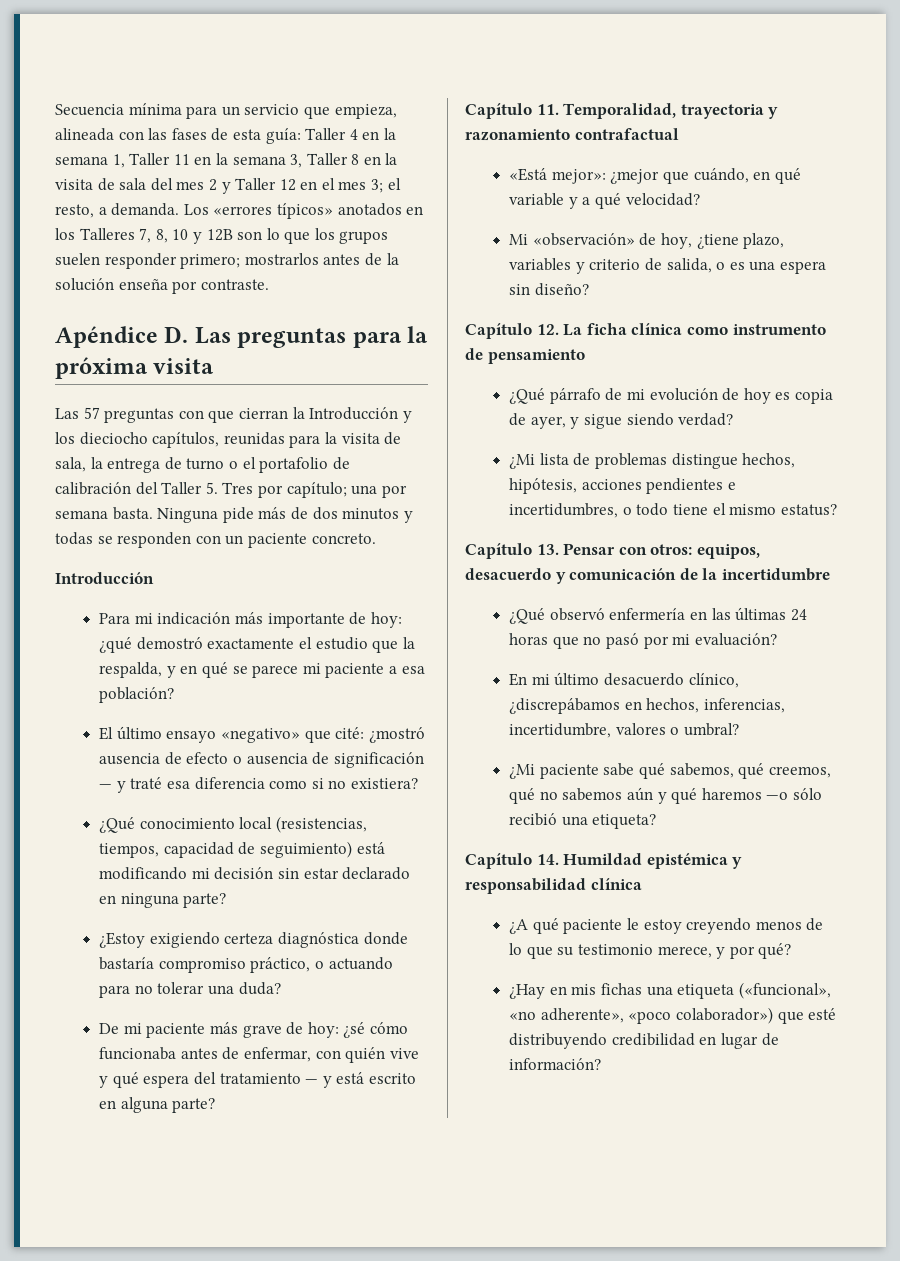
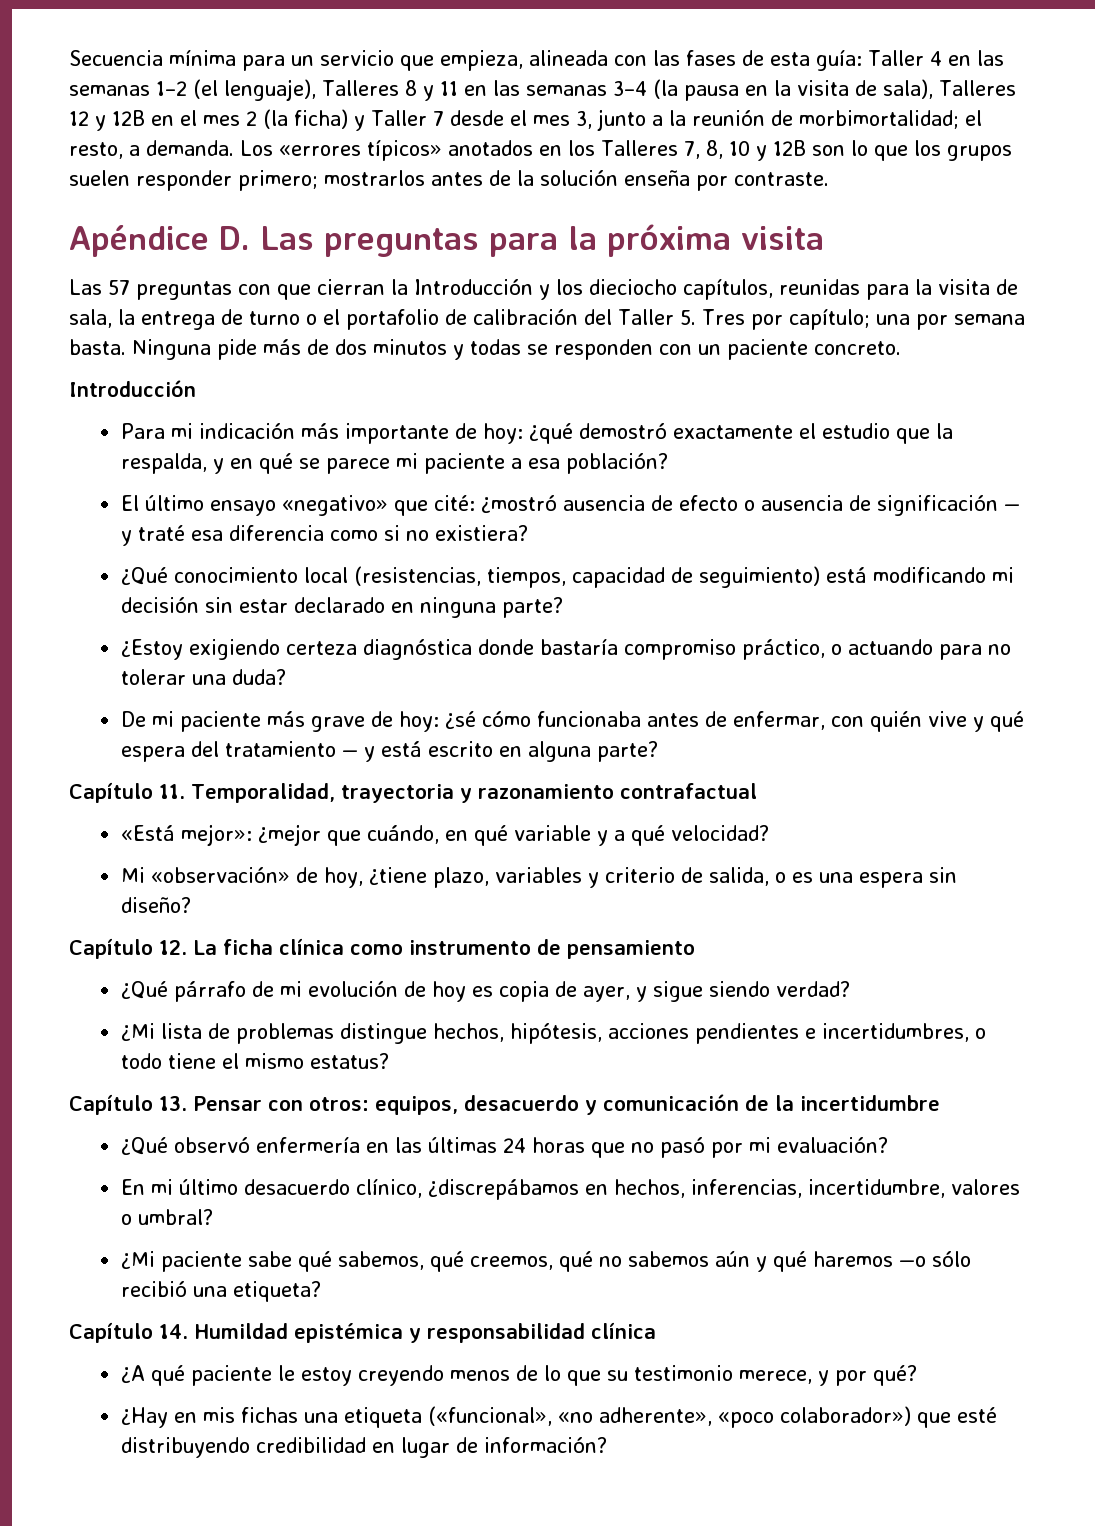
- Secuencia mínima para un servicio que empieza, alineada con las fases de esta guía: Taller 4 en la semana 1, Taller 11 en la semana 3, Taller 8 en la visita de sala del mes 2 y Taller 12 en el mes 3; el resto, a demanda.
+ Secuencia mínima para un servicio que empieza, alineada con las fases de esta guía: Taller 4 en las semanas 1–2 (el lenguaje), Talleres 8 y 11 en las semanas 3–4 (la pausa en la visita de sala), Talleres 12 y 12B en el mes 2 (la ficha) y Taller 7 desde el mes 3, junto a la reunión de morbimortalidad; el resto, a demanda.

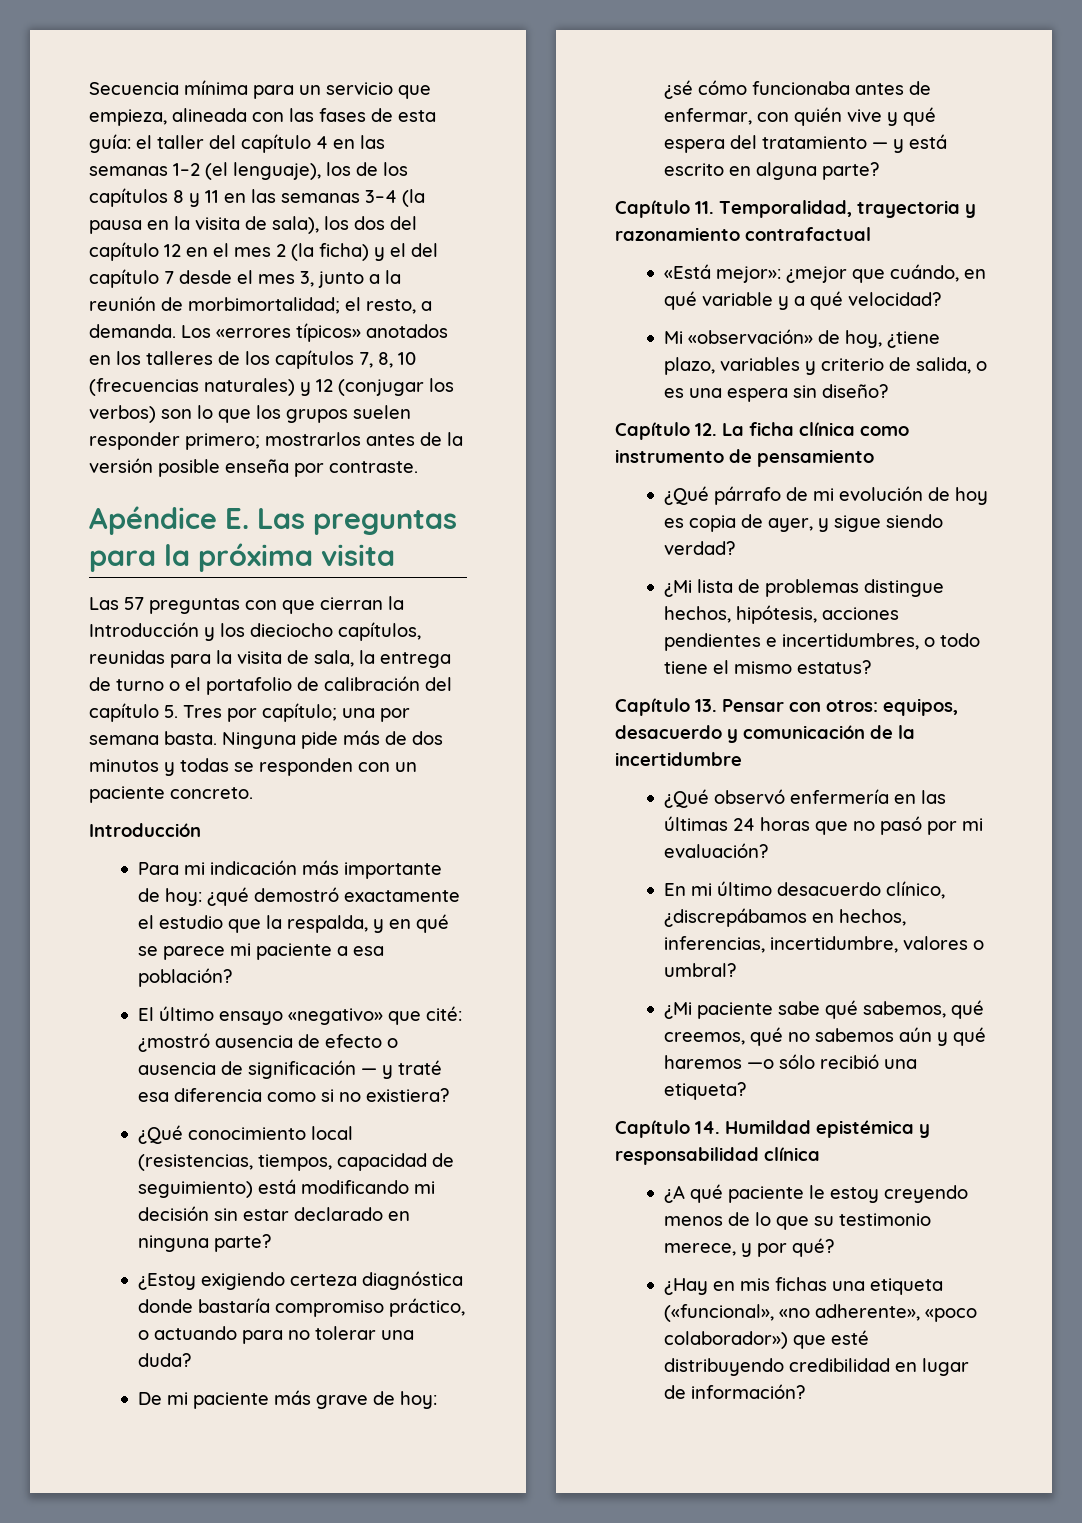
- Secuencia mínima para un servicio que empieza, alineada con las fases de esta guía: Taller 4 en las semanas 1–2 (el lenguaje), Talleres 8 y 11 en las semanas 3–4 (la pausa en la visita de sala), Talleres 12 y 12B en el mes 2 (la ficha) y Taller 7 desde el mes 3, junto a la reunión de morbimortalidad; el resto, a demanda.
+ Secuencia mínima para un servicio que empieza, alineada con las fases de esta guía: el taller del capítulo 4 en las semanas 1–2 (el lenguaje), los de los capítulos 8 y 11 en las semanas 3–4 (la pausa en la visita de sala), los dos del capítulo 12 en el mes 2 (la ficha) y el del capítulo 7 desde el mes 3, junto a la reunión de morbimortalidad; el resto, a demanda.
- Los «errores típicos» anotados en los Talleres 7, 8, 10 y 12B son lo que los grupos suelen responder primero; mostrarlos antes de la solución enseña por contraste.
+ Los «errores típicos» anotados en los talleres de los capítulos 7, 8, 10 (frecuencias naturales) y 12 (conjugar los verbos) son lo que los grupos suelen responder primero; mostrarlos antes de la versión posible enseña por contraste.
- Apéndice D. Las preguntas para la próxima visita
+ Apéndice E. Las preguntas para la próxima visita
- Las 57 preguntas con que cierran la Introducción y los dieciocho capítulos, reunidas para la visita de sala, la entrega de turno o el portafolio de calibración del Taller 5. Tres por capítulo; una por semana basta.
+ Las 57 preguntas con que cierran la Introducción y los dieciocho capítulos, reunidas para la visita de sala, la entrega de turno o el portafolio de calibración del capítulo 5. Tres por capítulo; una por semana basta.

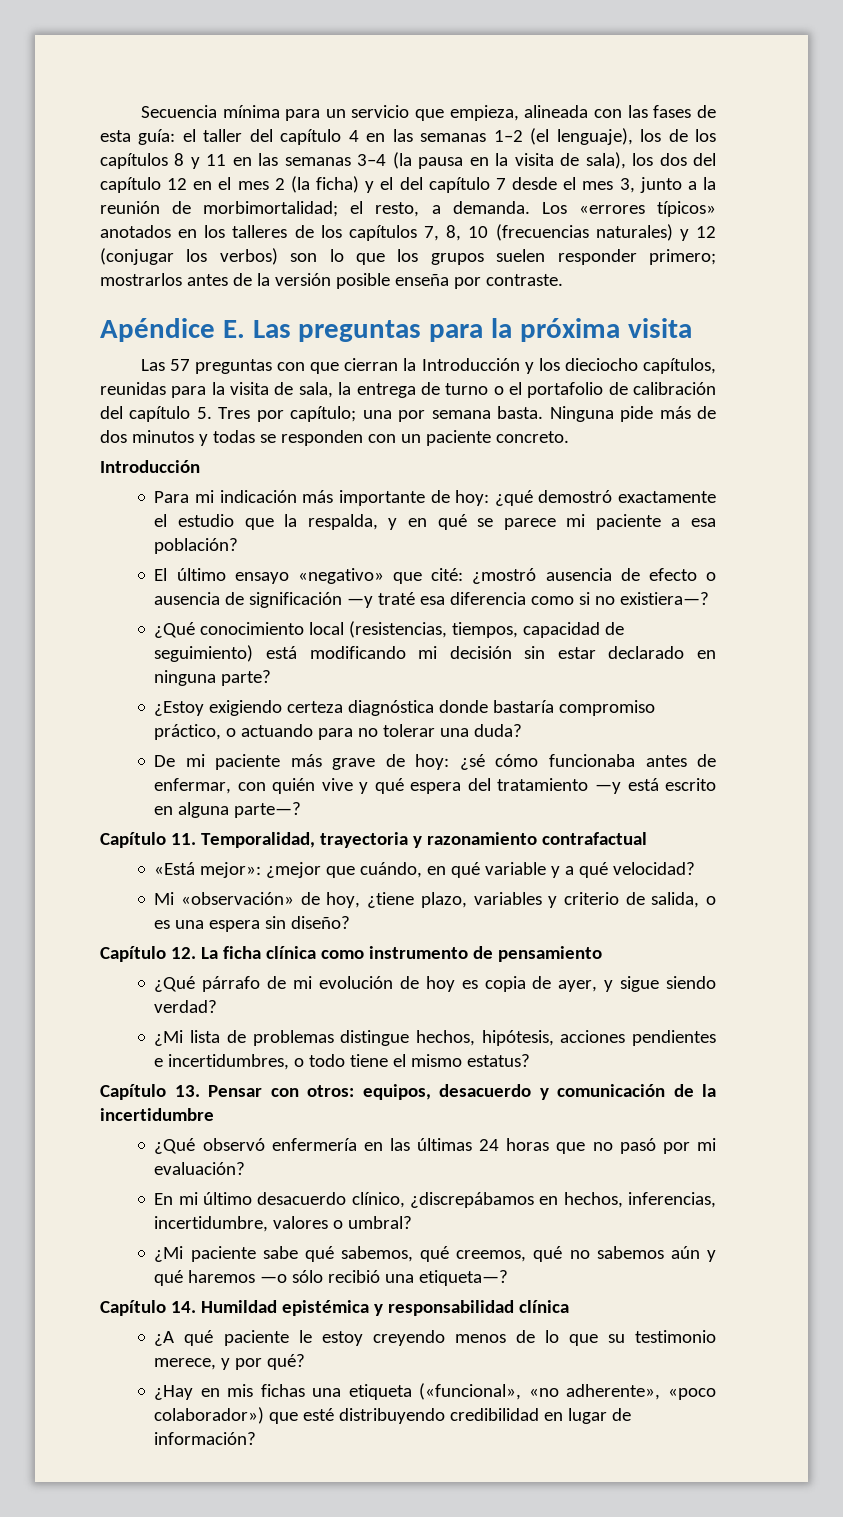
- El último ensayo «negativo» que cité: ¿mostró ausencia de efecto o ausencia de significación — y traté esa diferencia como si no existiera?
+ El último ensayo «negativo» que cité: ¿mostró ausencia de efecto o ausencia de significación —y traté esa diferencia como si no existiera—?
- De mi paciente más grave de hoy: ¿sé cómo funcionaba antes de enfermar, con quién vive y qué espera del tratamiento — y está escrito en alguna parte?
+ De mi paciente más grave de hoy: ¿sé cómo funcionaba antes de enfermar, con quién vive y qué espera del tratamiento —y está escrito en alguna parte—?
- ¿Mi paciente sabe qué sabemos, qué creemos, qué no sabemos aún y qué haremos —o sólo recibió una etiqueta?
+ ¿Mi paciente sabe qué sabemos, qué creemos, qué no sabemos aún y qué haremos —o sólo recibió una etiqueta—?

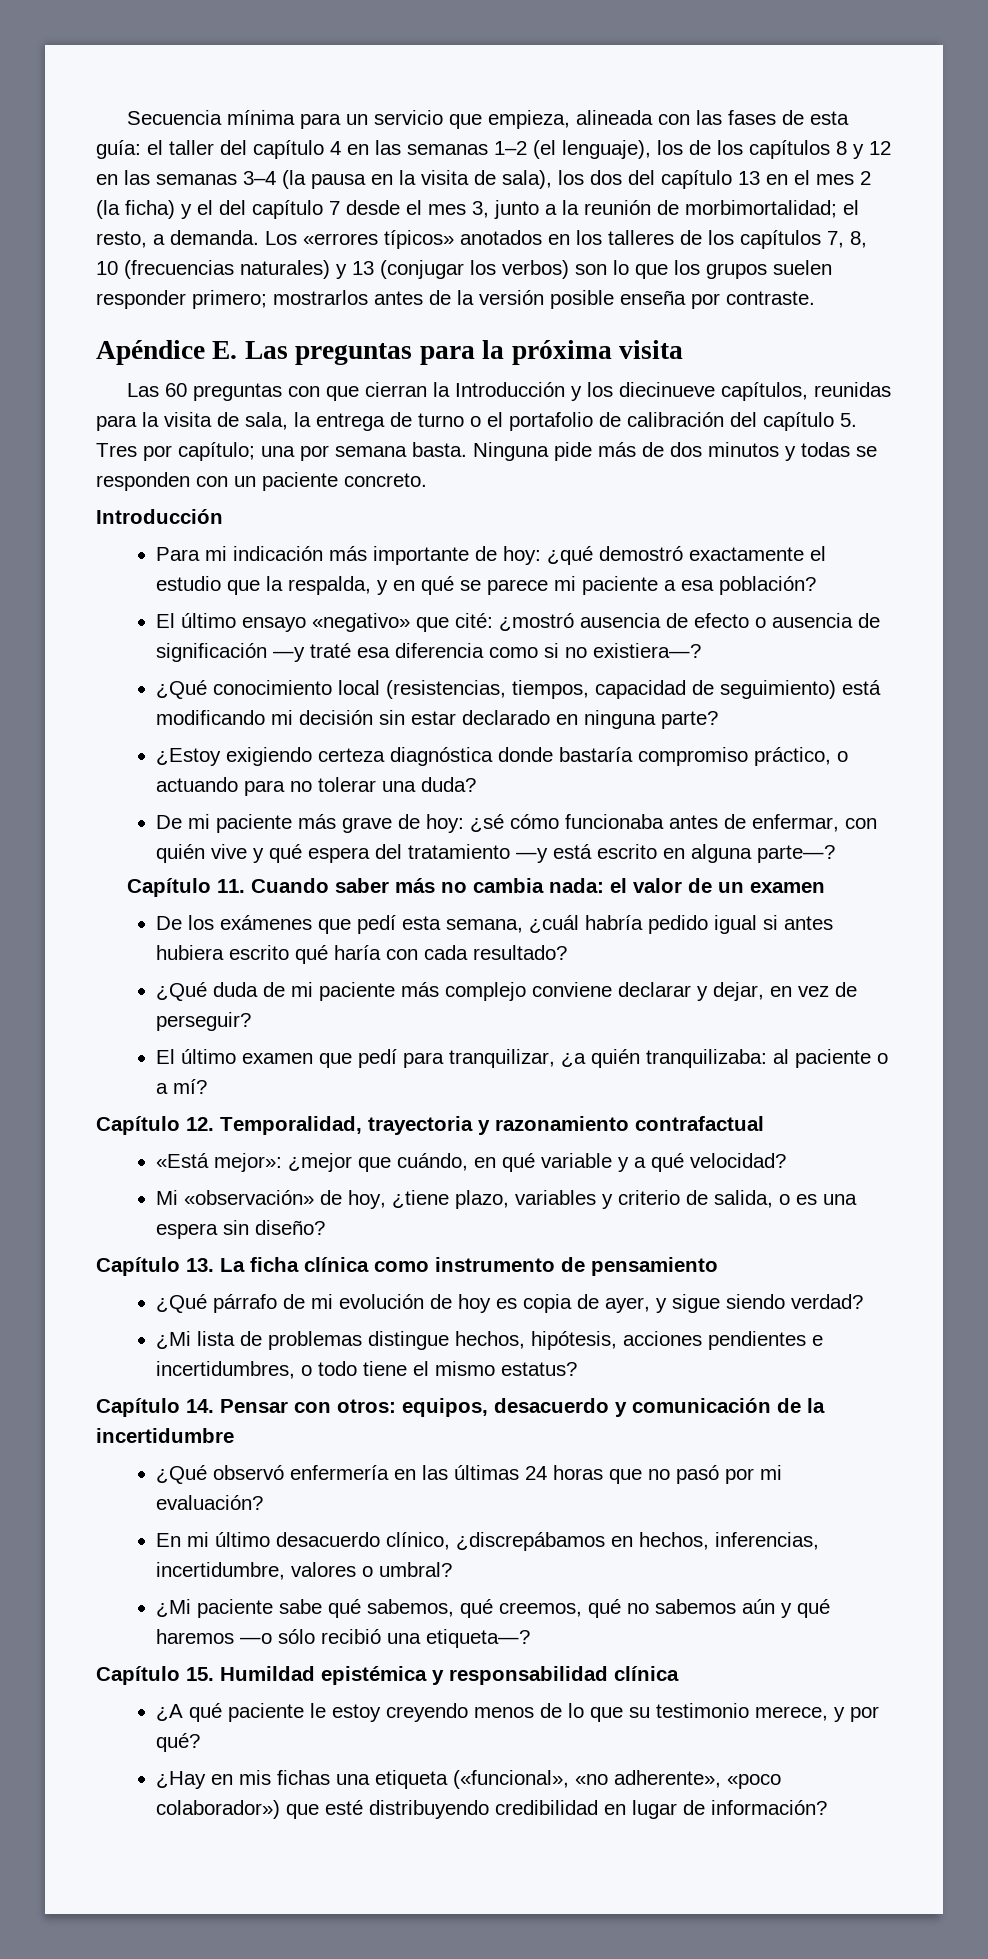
- el taller del capítulo 4 en las semanas 1–2 (el lenguaje), los de los capítulos 8 y 11 en las semanas 3–4 (la pausa en la visita de sala), los dos del capítulo 12 en el mes 2 (la ficha) y el del capítulo 7 desde el mes 3, junto a la reunión de morbimortalidad;
+ el taller del capítulo 4 en las semanas 1–2 (el lenguaje), los de los capítulos 8 y 12 en las semanas 3–4 (la pausa en la visita de sala), los dos del capítulo 13 en el mes 2 (la ficha) y el del capítulo 7 desde el mes 3, junto a la reunión de morbimortalidad;
- Los «errores típicos» anotados en los talleres de los capítulos 7, 8, 10 (frecuencias naturales) y 12 (conjugar los verbos) son lo que los grupos suelen responder primero; mostrarlos antes de la versión posible enseña por contraste.
+ Los «errores típicos» anotados en los talleres de los capítulos 7, 8, 10 (frecuencias naturales) y 13 (conjugar los verbos) son lo que los grupos suelen responder primero; mostrarlos antes de la versión posible enseña por contraste.
- Las 57 preguntas con que cierran la Introducción y los dieciocho capítulos, reunidas para la visita de sala, la entrega de turno o el portafolio de calibración del capítulo 5. Tres por capítulo; una por semana basta.
+ Las 60 preguntas con que cierran la Introducción y los diecinueve capítulos, reunidas para la visita de sala, la entrega de turno o el portafolio de calibración del capítulo 5. Tres por capítulo; una por semana basta.
- Capítulo 11. Temporalidad, trayectoria y razonamiento contrafactual
+ Capítulo 11. Cuando saber más no cambia nada: el valor de un examen
+ De los exámenes que pedí esta semana, ¿cuál habría pedido igual si antes hubiera escrito qué haría con cada resultado?
+ ¿Qué duda de mi paciente más complejo conviene declarar y dejar, en vez de perseguir?
+ El último examen que pedí para tranquilizar, ¿a quién tranquilizaba: al paciente o a mí?
+ Capítulo 12. Temporalidad, trayectoria y razonamiento contrafactual
- Capítulo 12. La ficha clínica como instrumento de pensamiento
+ Capítulo 13. La ficha clínica como instrumento de pensamiento
- Capítulo 13. Pensar con otros: equipos, desacuerdo y comunicación de la incertidumbre
+ Capítulo 14. Pensar con otros: equipos, desacuerdo y comunicación de la incertidumbre
- Capítulo 14. Humildad epistémica y responsabilidad clínica
+ Capítulo 15. Humildad epistémica y responsabilidad clínica

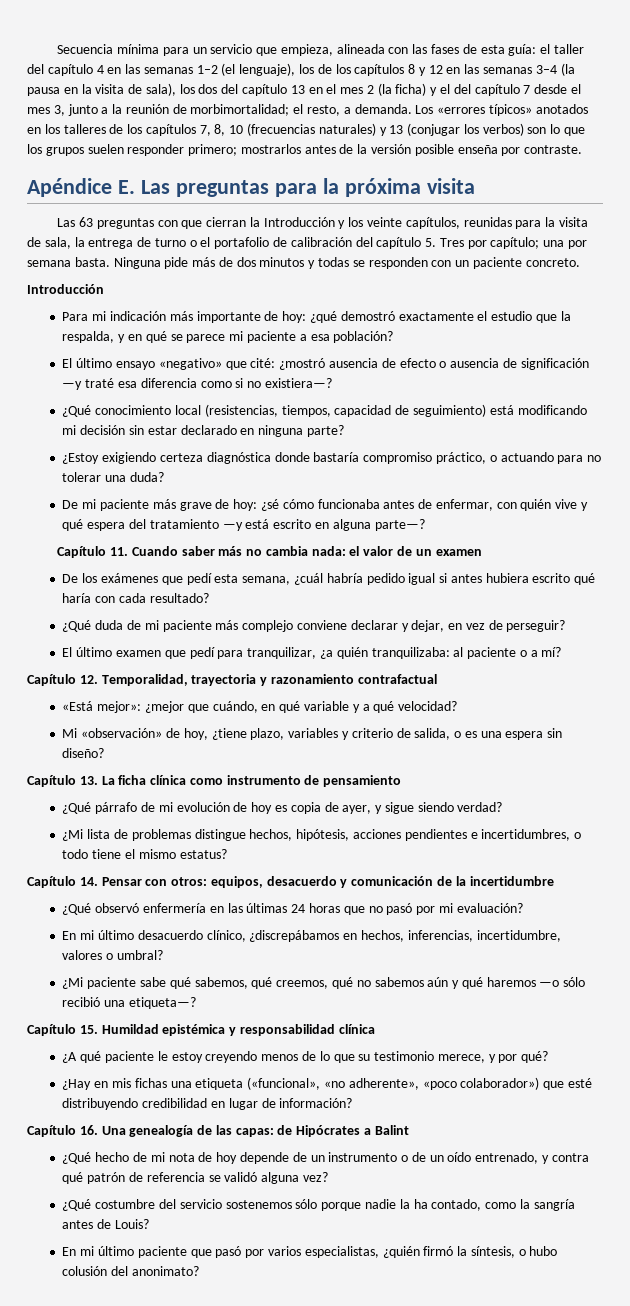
- Las 60 preguntas con que cierran la Introducción y los diecinueve capítulos, reunidas para la visita de sala, la entrega de turno o el portafolio de calibración del capítulo 5. Tres por capítulo; una por semana basta.
+ Las 63 preguntas con que cierran la Introducción y los veinte capítulos, reunidas para la visita de sala, la entrega de turno o el portafolio de calibración del capítulo 5. Tres por capítulo; una por semana basta.
+ Capítulo 16. Una genealogía de las capas: de Hipócrates a Balint
+ ¿Qué hecho de mi nota de hoy depende de un instrumento o de un oído entrenado, y contra qué patrón de referencia se validó alguna vez?
+ ¿Qué costumbre del servicio sostenemos sólo porque nadie la ha contado, como la sangría antes de Louis?
+ En mi último paciente que pasó por varios especialistas, ¿quién firmó la síntesis, o hubo colusión del anonimato?

